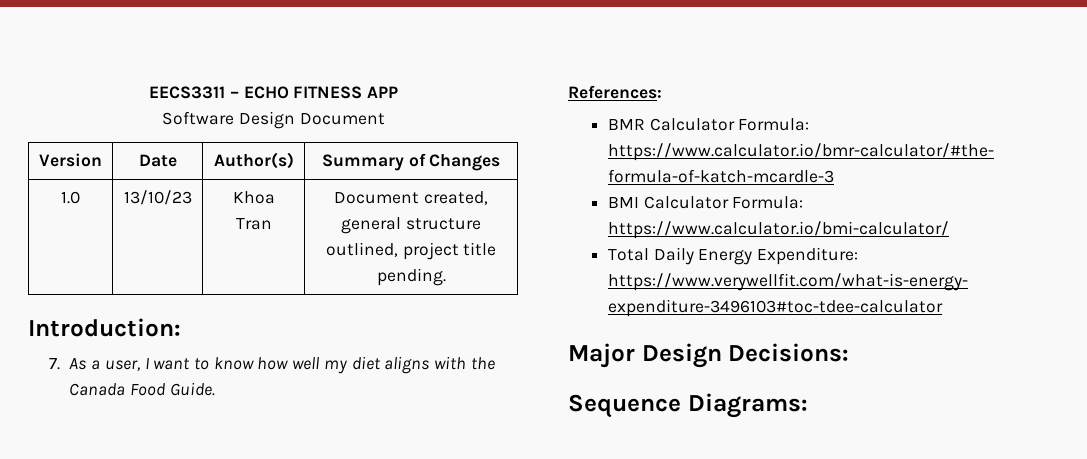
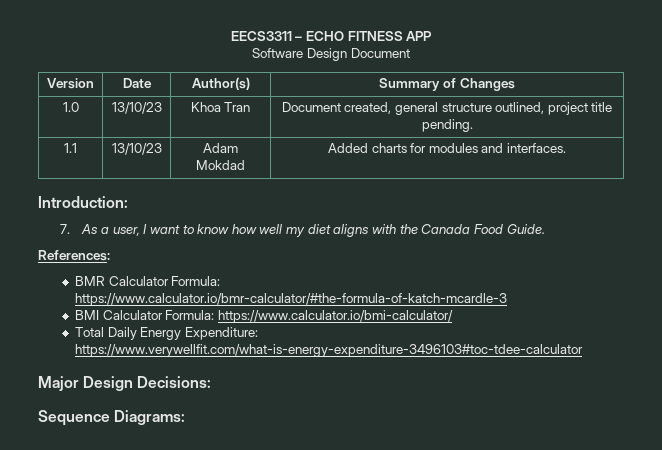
+ 1.1 | 13/10/23 | Adam Mokdad | Added charts for modules and interfaces.

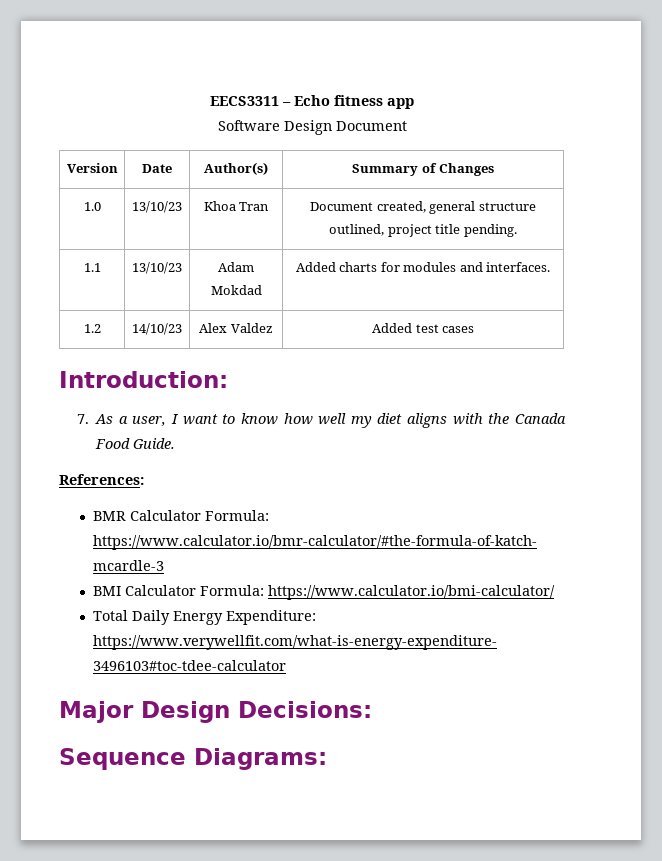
- EECS3311 – ECHO FITNESS APP
+ EECS3311 – Echo fitness app
+ 1.2 | 14/10/23 | Alex Valdez | Added test cases

